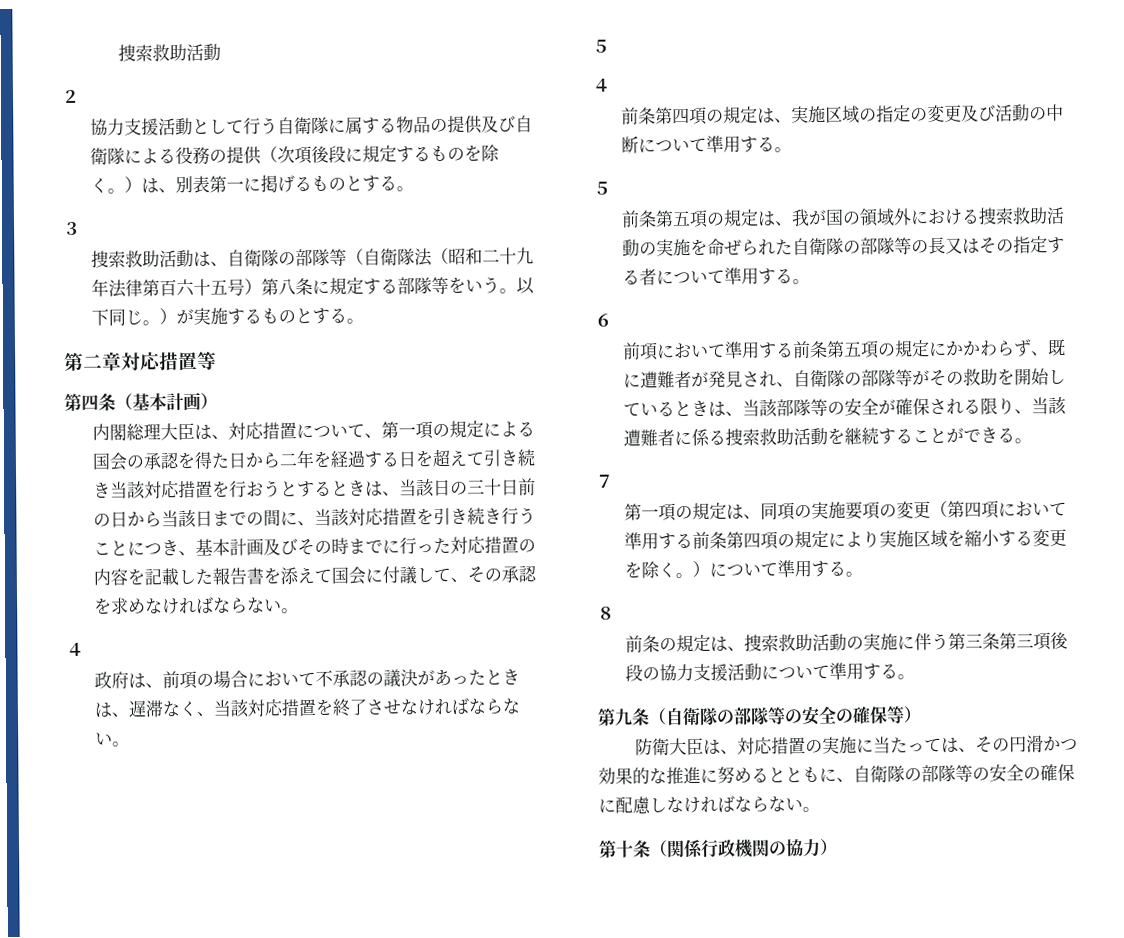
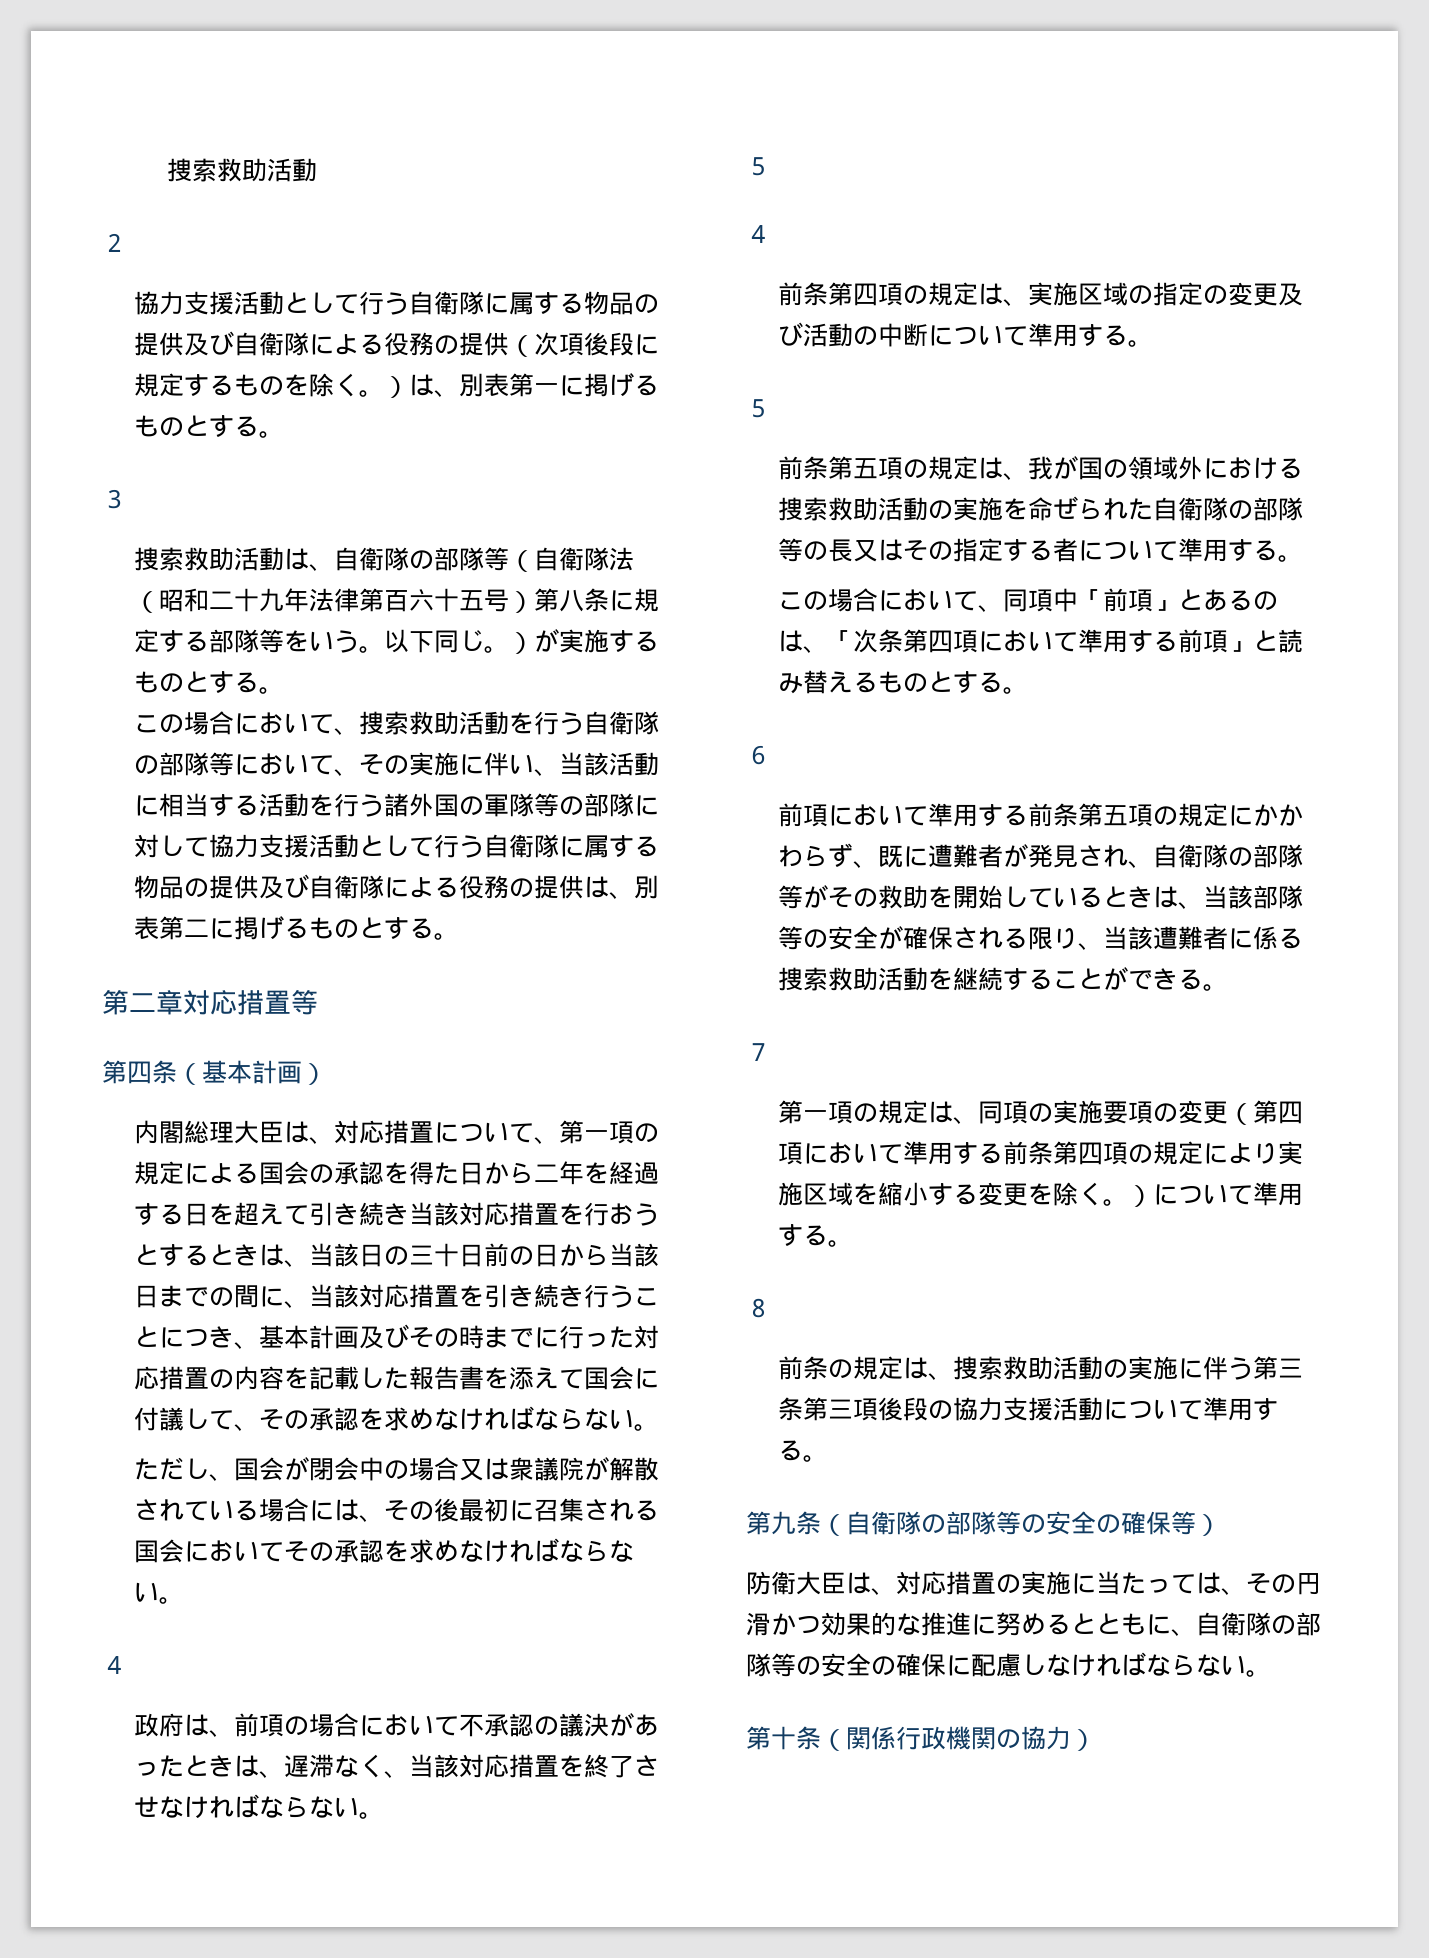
+ この場合において、捜索救助活動を行う自衛隊の部隊等において、その実施に伴い、当該活動に相当する活動を行う諸外国の軍隊等の部隊に対して協力支援活動として行う自衛隊に属する物品の提供及び自衛隊による役務の提供は、別表第二に掲げるものとする。
+ ただし、国会が閉会中の場合又は衆議院が解散されている場合には、その後最初に召集される国会においてその承認を求めなければならない。
+ この場合において、同項中「前項」とあるのは、「次条第四項において準用する前項」と読み替えるものとする。

